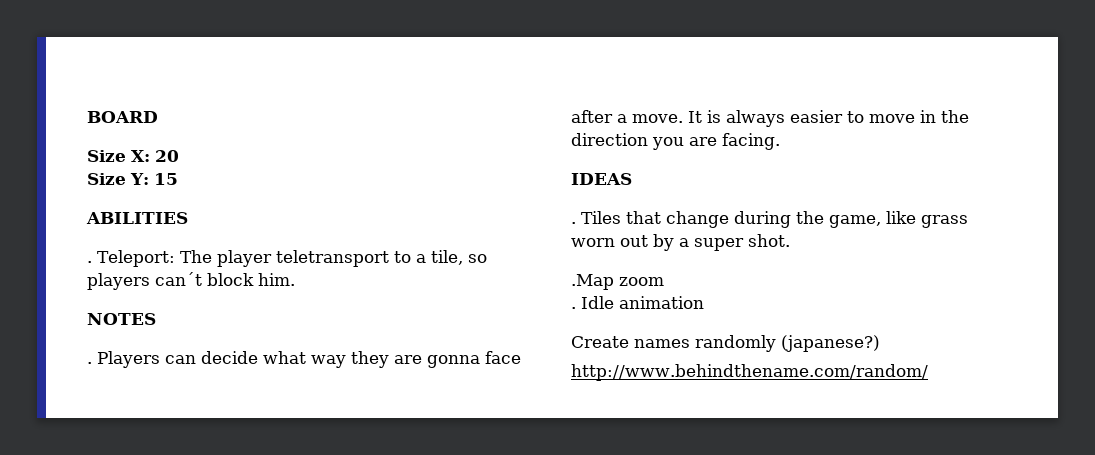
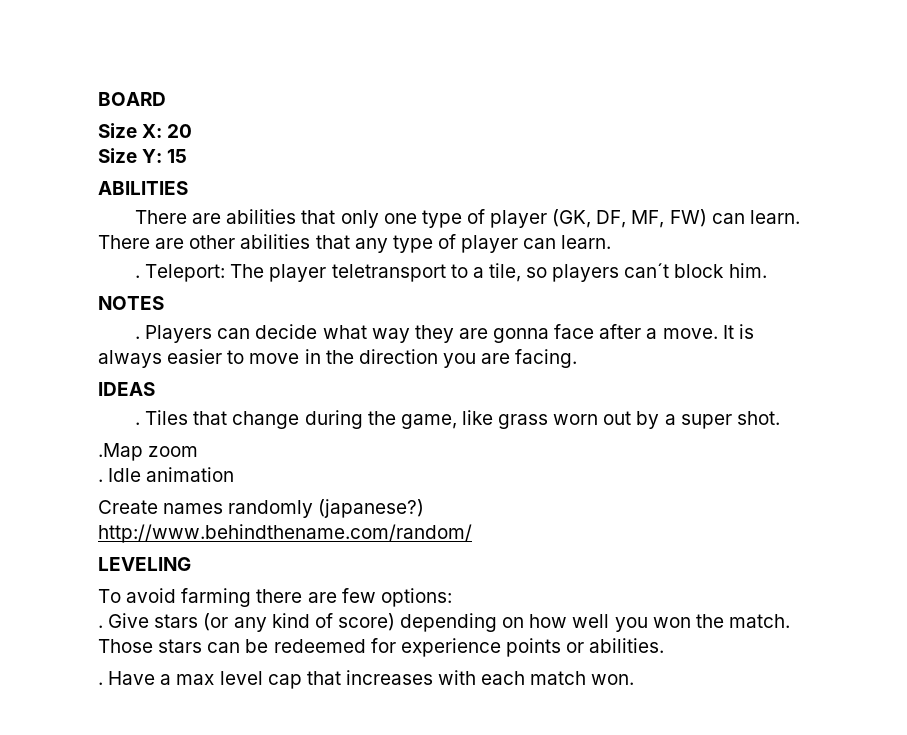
+ There are abilities that only one type of player (GK, DF, MF, FW) can learn. There are other abilities that any type of player can learn.
+ LEVELING
+ To avoid farming there are few options:
+ . Give stars (or any kind of score) depending on how well you won the match. Those stars can be redeemed for experience points or abilities.
+ . Have a max level cap that increases with each match won.

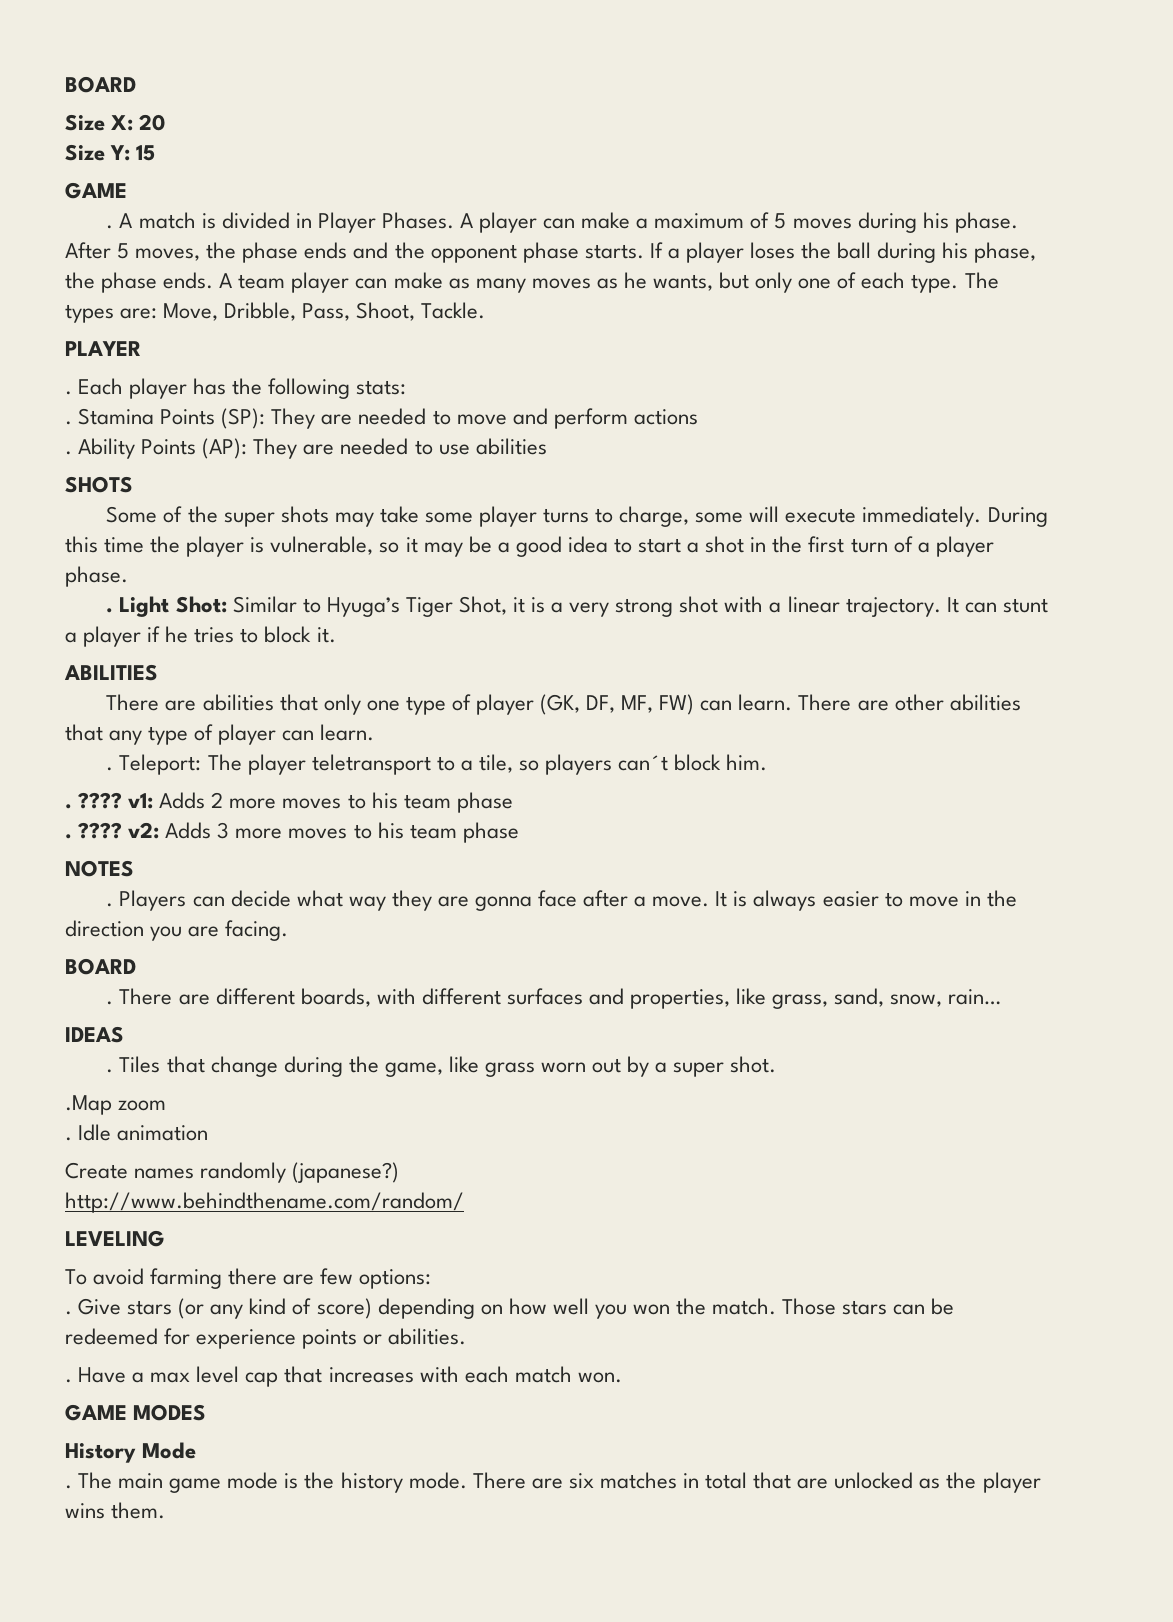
  Size Y: 15
+ GAME
+ . A match is divided in Player Phases. A player can make a maximum of 5 moves during his phase. After 5 moves, the phase ends and the opponent phase starts. If a player loses the ball during his phase, the phase ends. A team player can make as many moves as he wants, but only one of each type. The types are: Move, Dribble, Pass, Shoot, Tackle.
+ PLAYER
+ . Each player has the following stats:
+ . Stamina Points (SP): They are needed to move and perform actions
+ . Ability Points (AP): They are needed to use abilities
+ SHOTS
+ Some of the super shots may take some player turns to charge, some will execute immediately. During this time the player is vulnerable, so it may be a good idea to start a shot in the first turn of a player phase.
+ . Light Shot: Similar to Hyuga’s Tiger Shot, it is a very strong shot with a linear trajectory. It can stunt a player if he tries to block it.
+ . ???? v1: Adds 2 more moves to his team phase
+ . ???? v2: Adds 3 more moves to his team phase
  It is always easier to move in the direction you are facing.
+ BOARD
+ . There are different boards, with different surfaces and properties, like grass, sand, snow, rain…
+ GAME MODES
+ History Mode
+ . The main game mode is the history mode. There are six matches in total that are unlocked as the player wins them.

